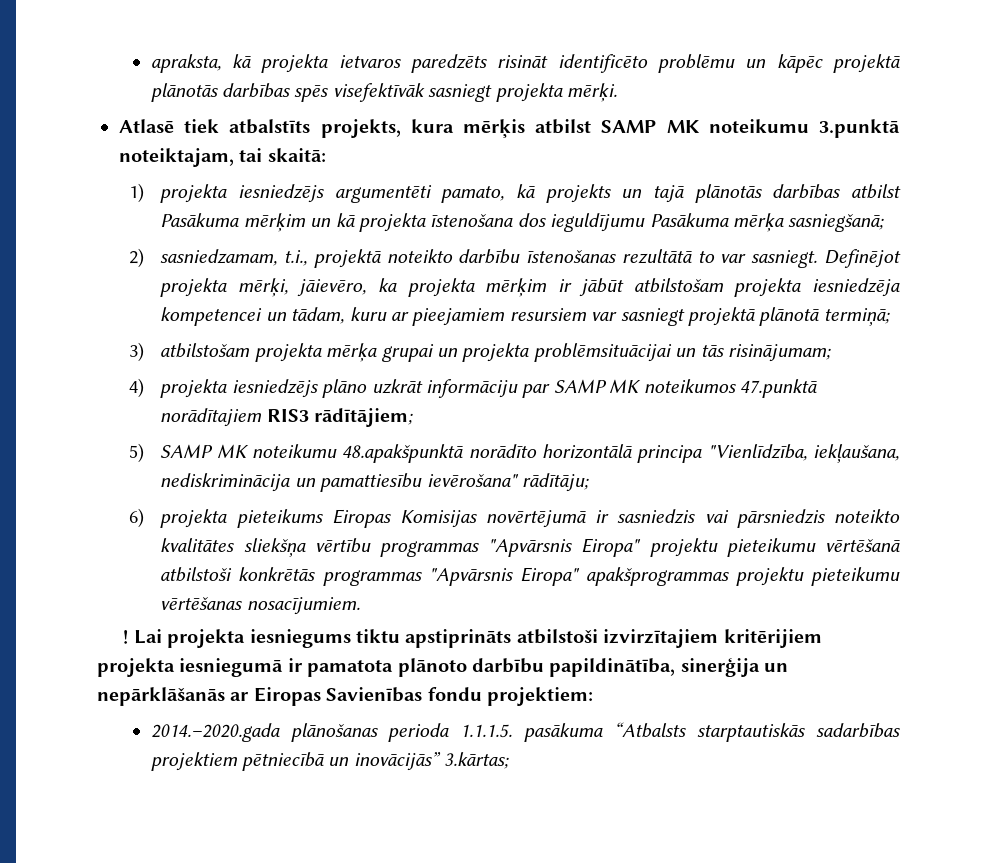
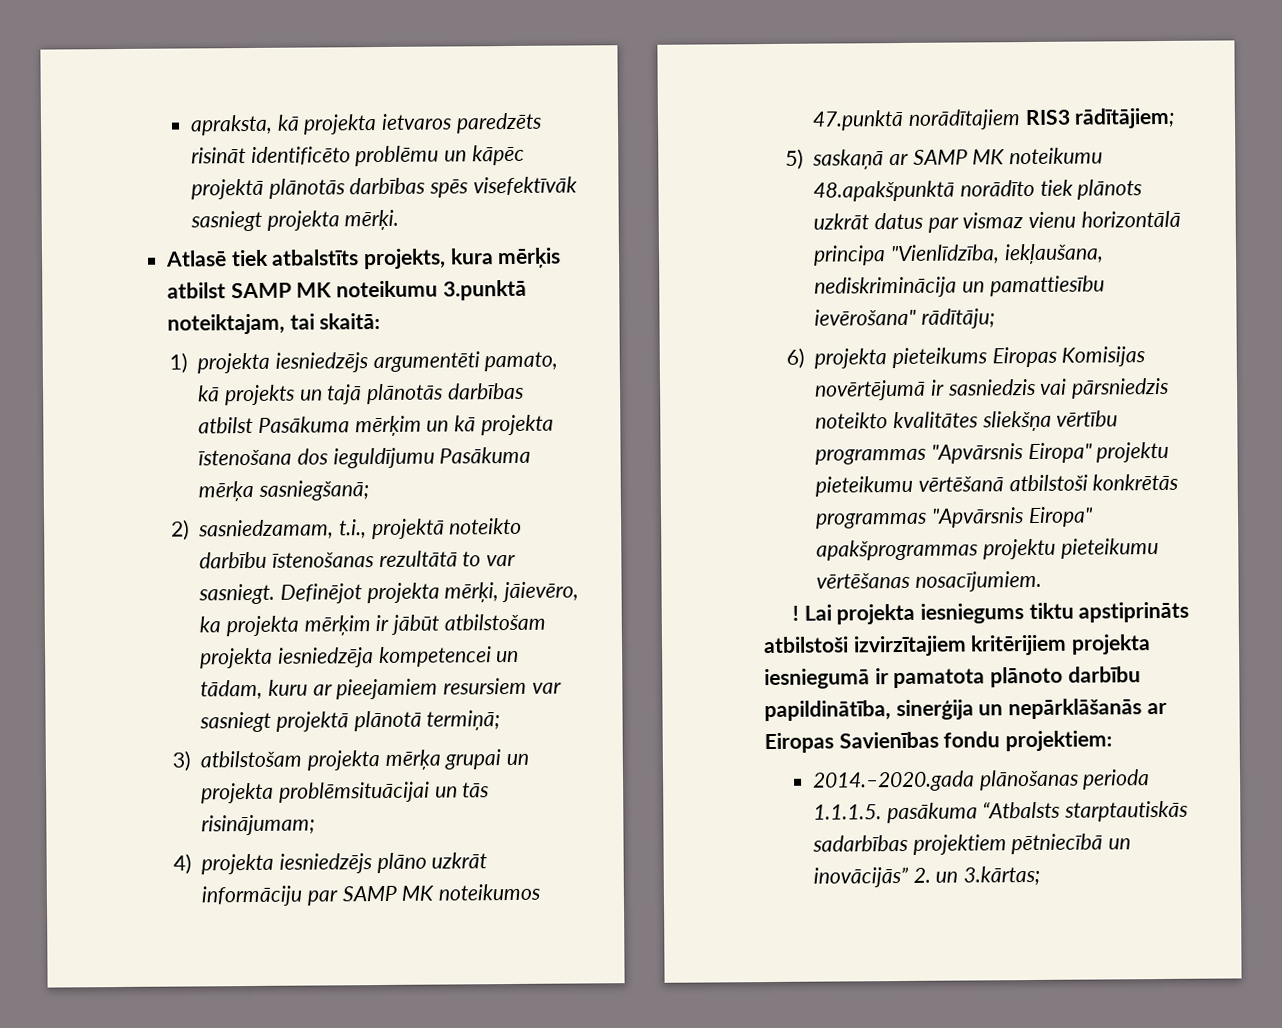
- 5) SAMP MK noteikumu 48.apakšpunktā norādīto horizontālā principa "Vienlīdzība, iekļaušana, nediskriminācija un pamattiesību ievērošana" rādītāju;
+ 5) saskaņā ar SAMP MK noteikumu 48.apakšpunktā norādīto tiek plānots uzkrāt datus par vismaz vienu horizontālā principa "Vienlīdzība, iekļaušana, nediskriminācija un pamattiesību ievērošana" rādītāju;
- 2014.–2020.gada plānošanas perioda 1.1.1.5. pasākuma “Atbalsts starptautiskās sadarbības projektiem pētniecībā un inovācijās” 3.kārtas;
+ 2014.–2020.gada plānošanas perioda 1.1.1.5. pasākuma “Atbalsts starptautiskās sadarbības projektiem pētniecībā un inovācijās” 2. un 3.kārtas;

